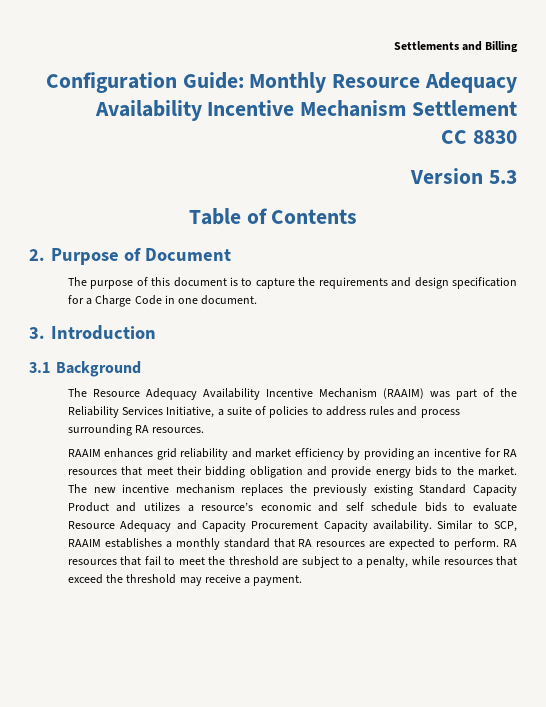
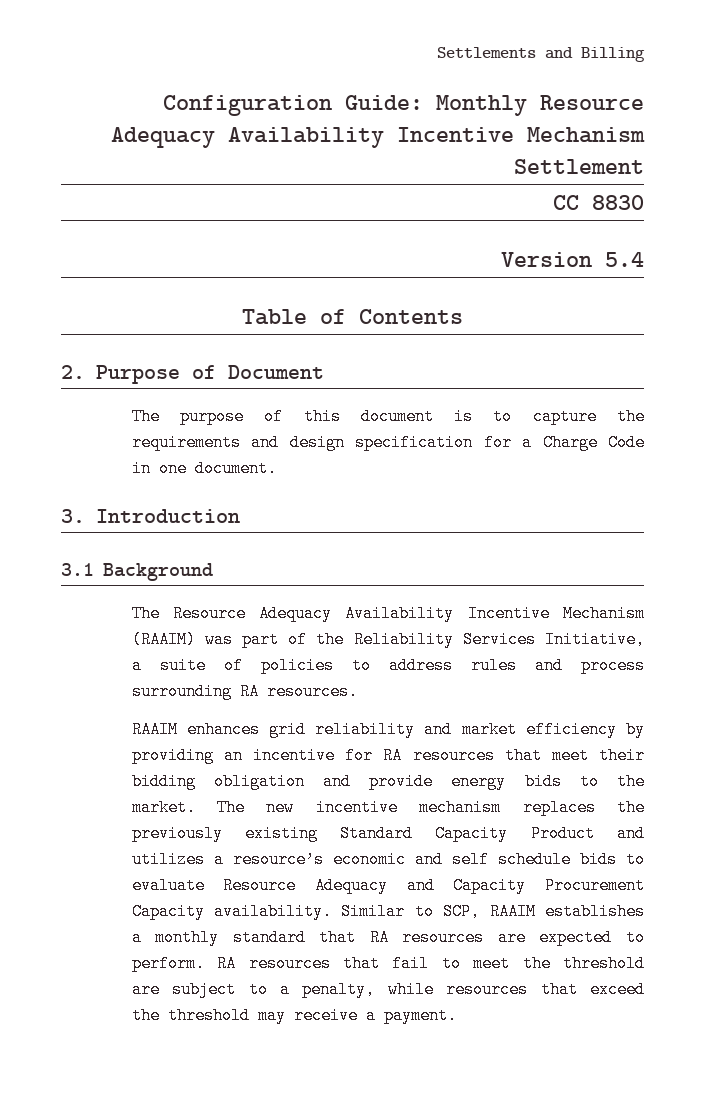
- Version 5.3
+ Version 5.4

